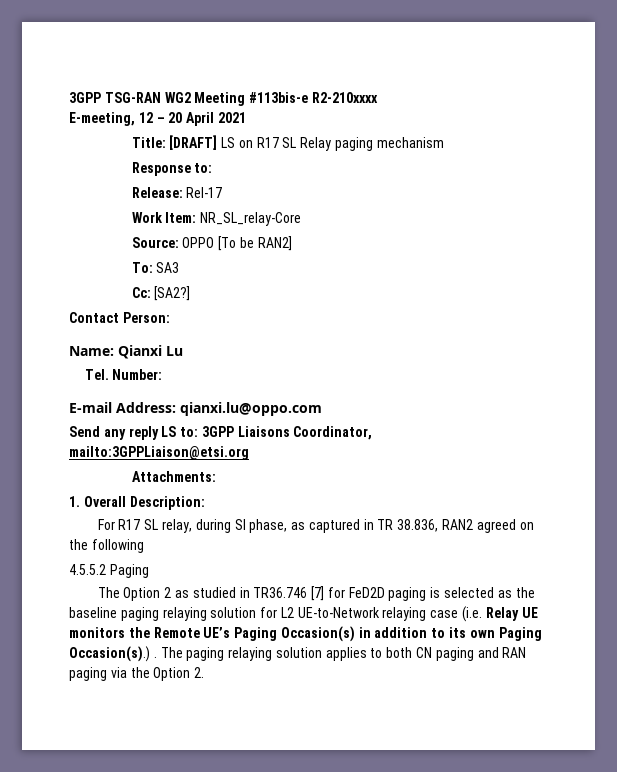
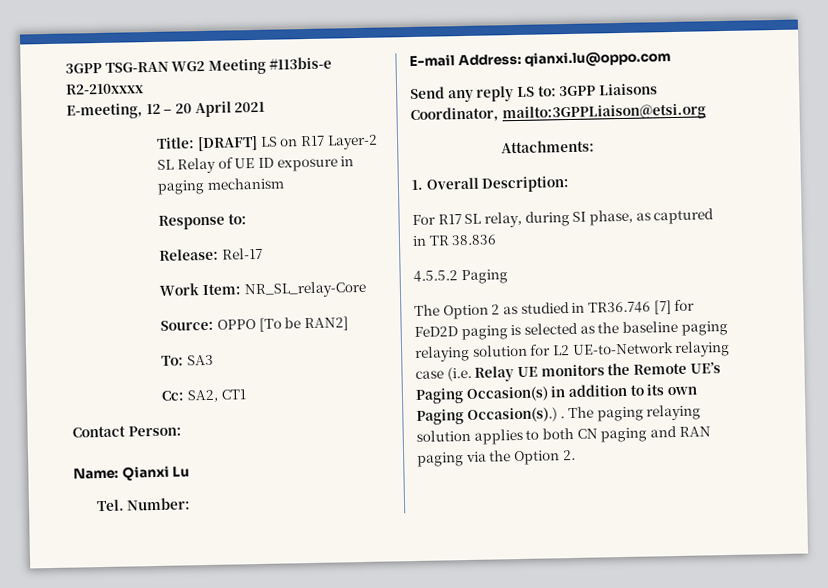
- Title: [DRAFT] LS on R17 SL Relay paging mechanism
+ Title: [DRAFT] LS on R17 Layer-2 SL Relay of UE ID exposure in paging mechanism
- Cc: [SA2?]
+ Cc: SA2, CT1
- For R17 SL relay, during SI phase, as captured in TR 38.836, RAN2 agreed on the following
+ For R17 SL relay, during SI phase, as captured in TR 38.836

